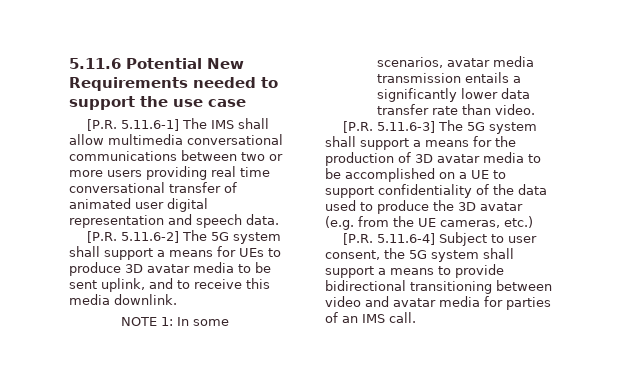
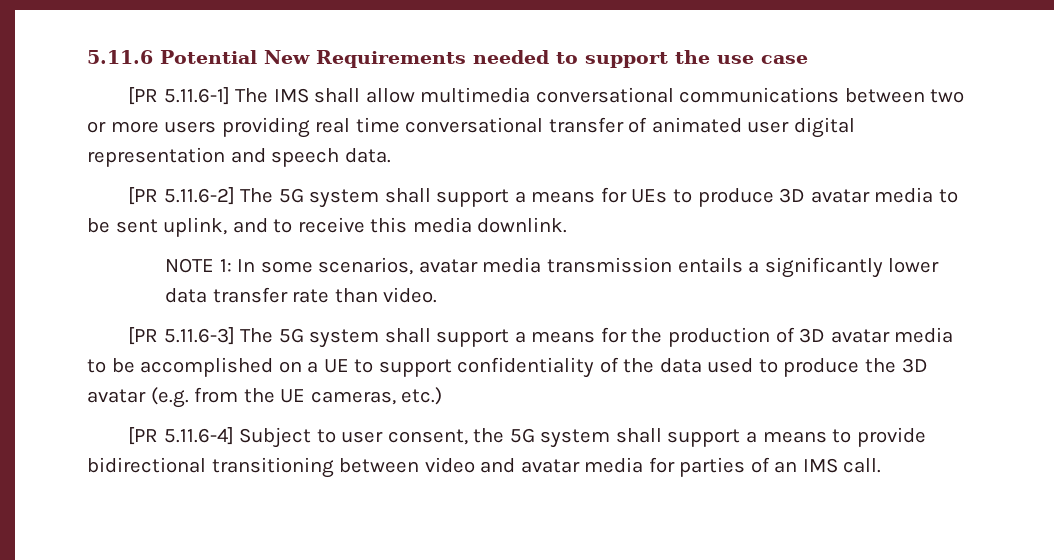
- [P.R. 5.11.6-1] The IMS shall allow multimedia conversational communications between two or more users providing real time conversational transfer of animated user digital representation and speech data.
+ [PR 5.11.6-1] The IMS shall allow multimedia conversational communications between two or more users providing real time conversational transfer of animated user digital representation and speech data.
- [P.R. 5.11.6-2] The 5G system shall support a means for UEs to produce 3D avatar media to be sent uplink, and to receive this media downlink.
+ [PR 5.11.6-2] The 5G system shall support a means for UEs to produce 3D avatar media to be sent uplink, and to receive this media downlink.
- [P.R. 5.11.6-3] The 5G system shall support a means for the production of 3D avatar media to be accomplished on a UE to support confidentiality of the data used to produce the 3D avatar (e.g. from the UE cameras, etc.)
+ [PR 5.11.6-3] The 5G system shall support a means for the production of 3D avatar media to be accomplished on a UE to support confidentiality of the data used to produce the 3D avatar (e.g. from the UE cameras, etc.)
- [P.R. 5.11.6-4] Subject to user consent, the 5G system shall support a means to provide bidirectional transitioning between video and avatar media for parties of an IMS call.
+ [PR 5.11.6-4] Subject to user consent, the 5G system shall support a means to provide bidirectional transitioning between video and avatar media for parties of an IMS call.

